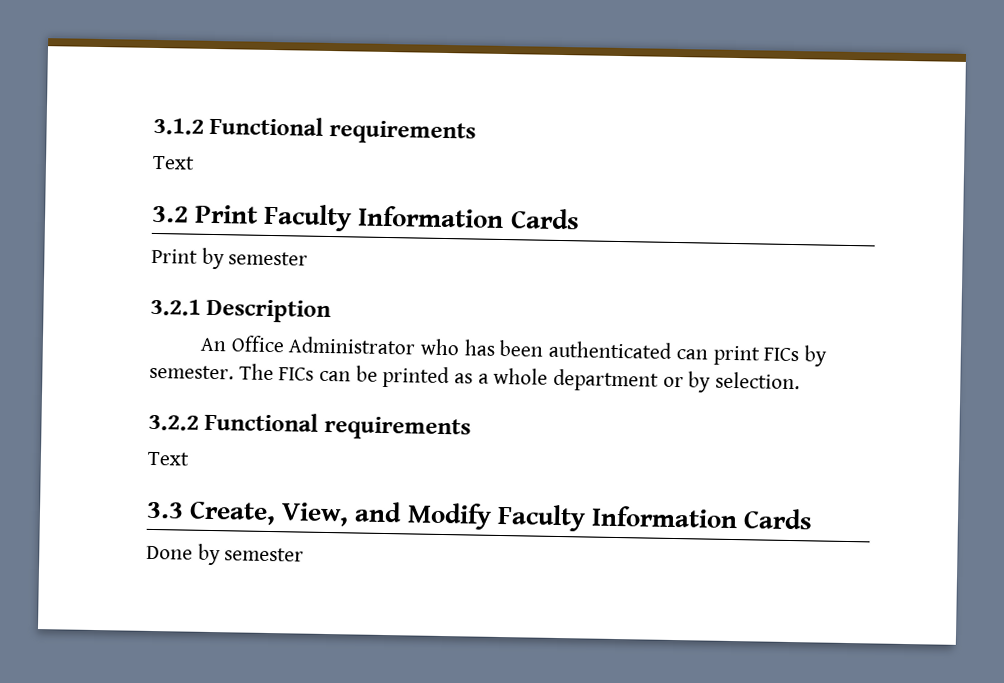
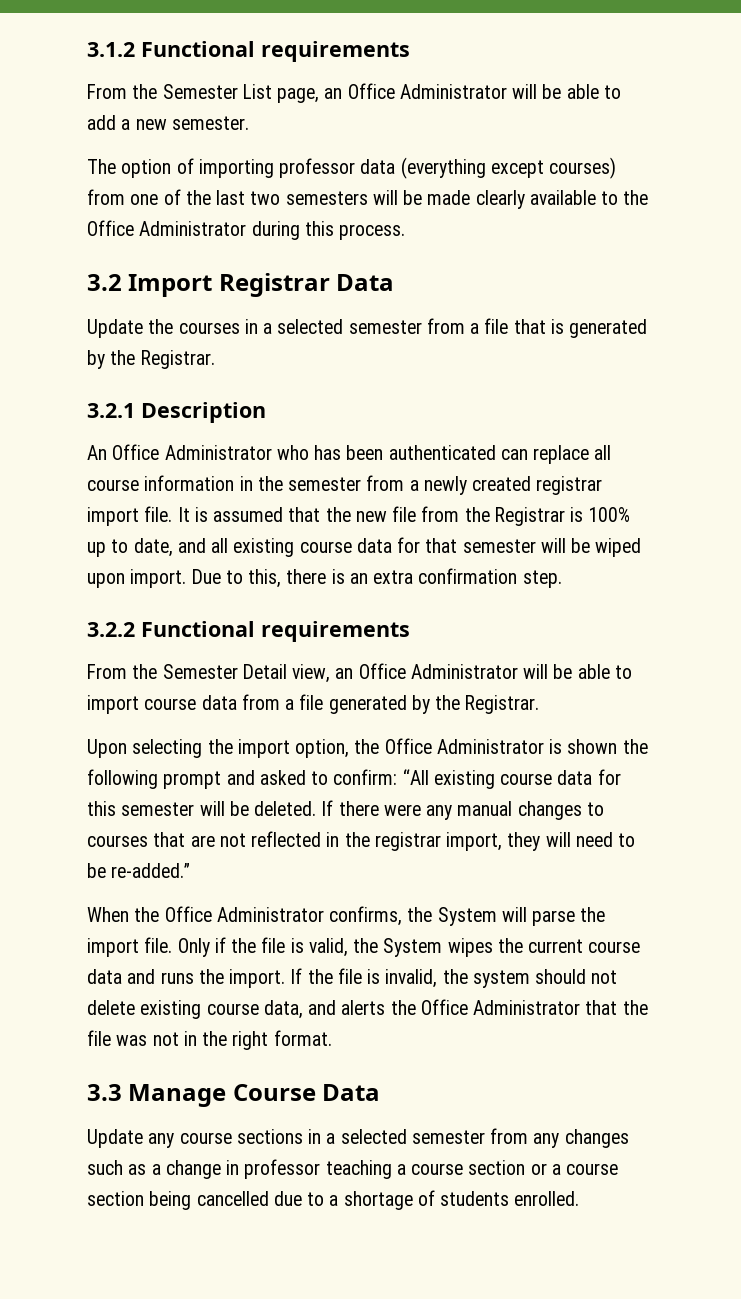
  3.1.2 Functional requirements
- Text
- 3.2 Print Faculty Information Cards
- Print by semester
+ From the Semester List page, an Office Administrator will be able to add a new semester.
+ The option of importing professor data (everything except courses) from one of the last two semesters will be made clearly available to the Office Administrator during this process.
+ 3.2 Import Registrar Data
+ Update the courses in a selected semester from a file that is generated by the Registrar.
- An Office Administrator who has been authenticated can print FICs by semester. The FICs can be printed as a whole department or by selection.
+ An Office Administrator who has been authenticated can replace all course information in the semester from a newly created registrar import file. It is assumed that the new file from the Registrar is 100% up to date, and all existing course data for that semester will be wiped upon import. Due to this, there is an extra confirmation step.
  3.2.2 Functional requirements
- Text
- 3.3 Create, View, and Modify Faculty Information Cards
- Done by semester
+ From the Semester Detail view, an Office Administrator will be able to import course data from a file generated by the Registrar.
+ Upon selecting the import option, the Office Administrator is shown the following prompt and asked to confirm: “All existing course data for this semester will be deleted. If there were any manual changes to courses that are not reflected in the registrar import, they will need to be re-added.”
+ When the Office Administrator confirms, the System will parse the import file. Only if the file is valid, the System wipes the current course data and runs the import. If the file is invalid, the system should not delete existing course data, and alerts the Office Administrator that the file was not in the right format.
+ 3.3 Manage Course Data
+ Update any course sections in a selected semester from any changes such as a change in professor teaching a course section or a course section being cancelled due to a shortage of students enrolled.

